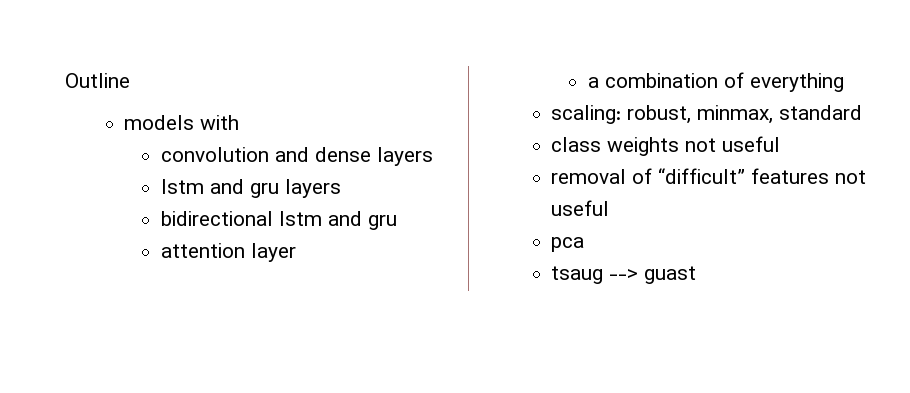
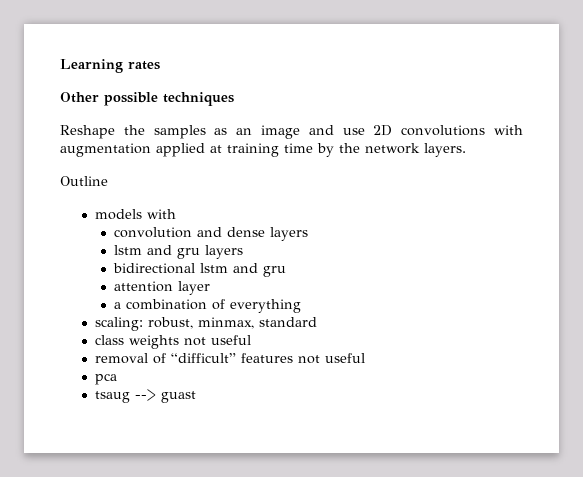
+ Learning rates
+ Other possible techniques
+ Reshape the samples as an image and use 2D convolutions with augmentation applied at training time by the network layers.

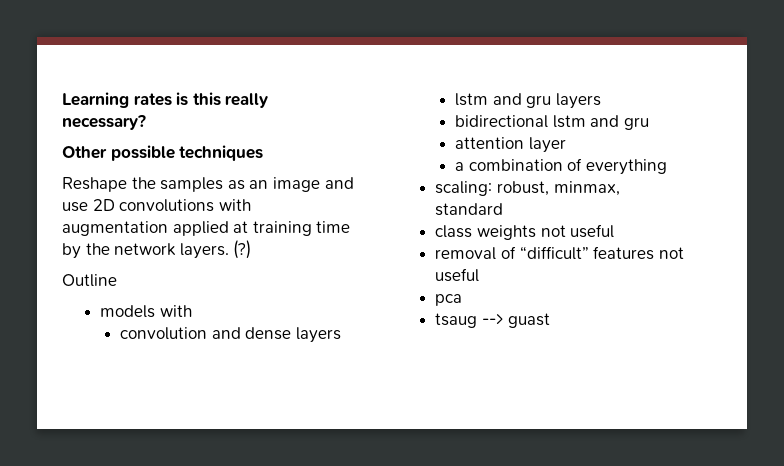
- Learning rates
+ Learning rates is this really necessary?
+ (?)

